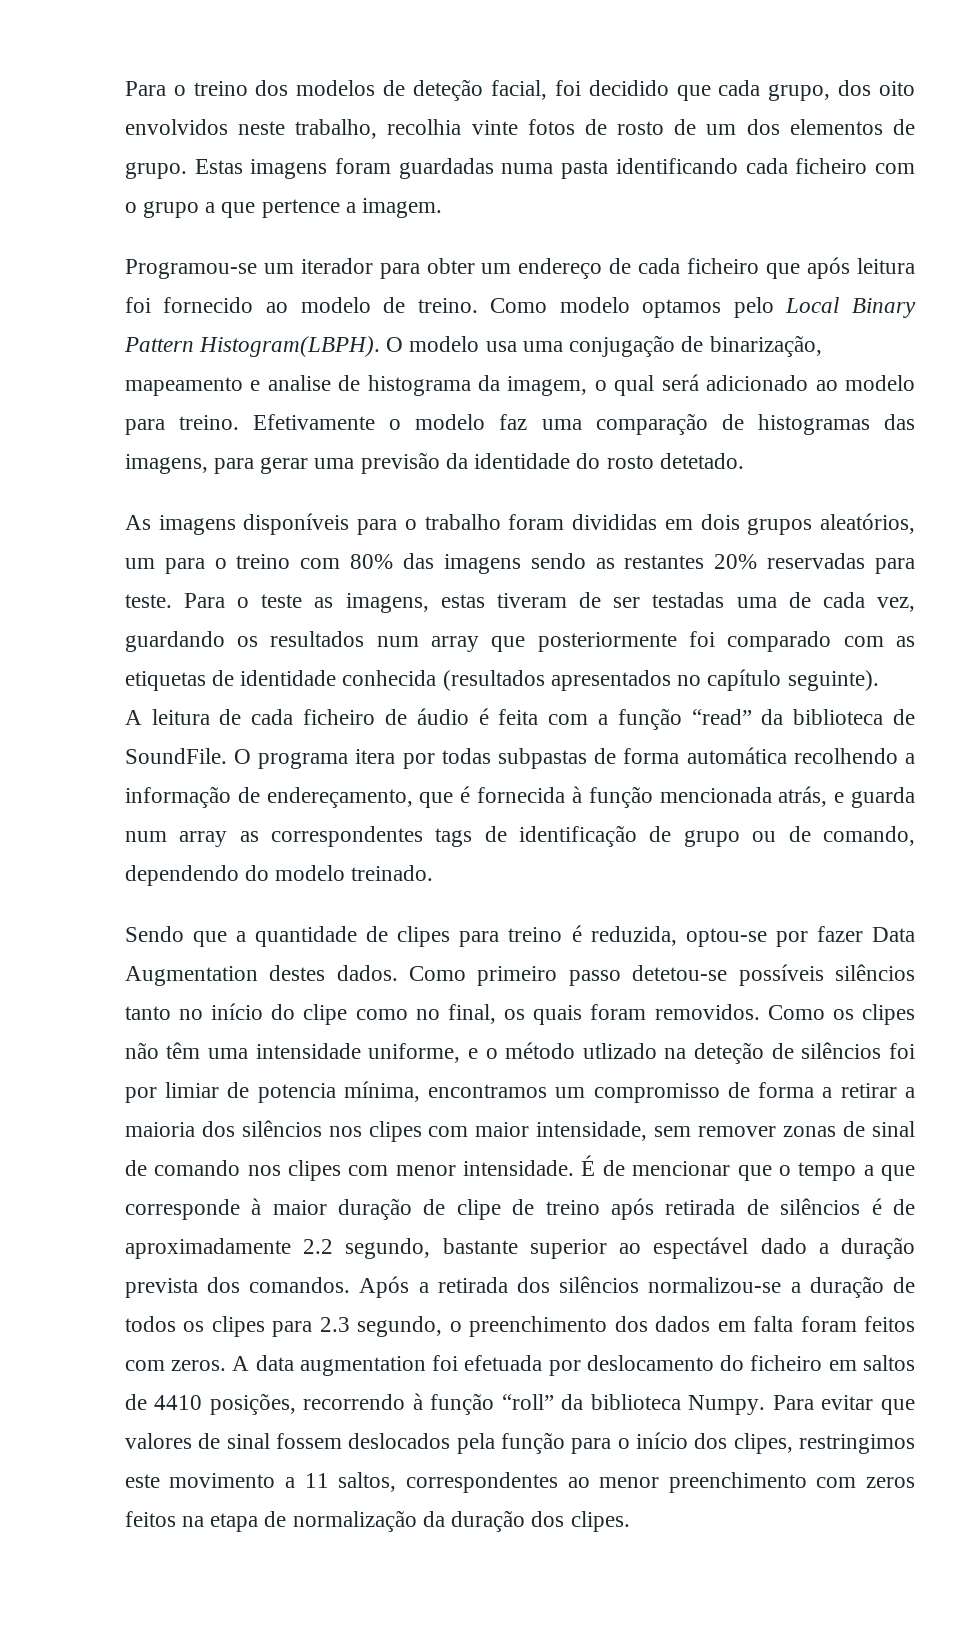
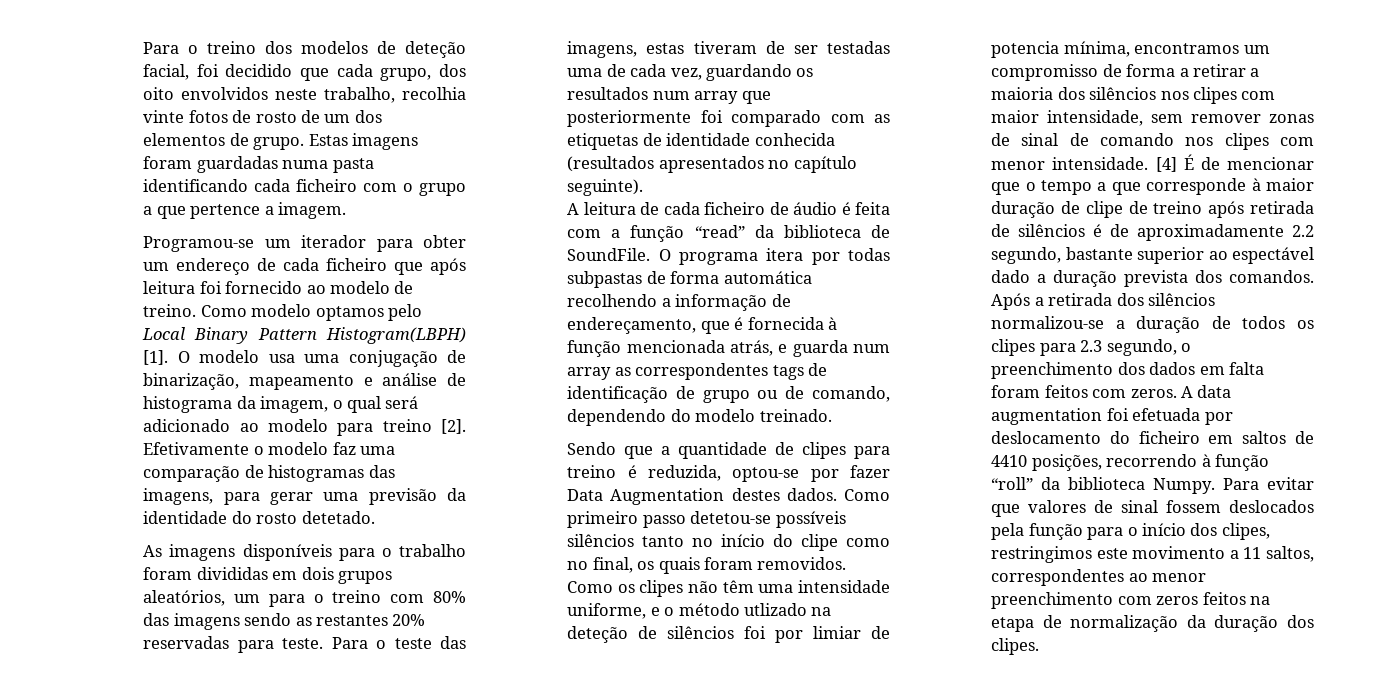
- Como modelo optamos pelo Local Binary Pattern Histogram(LBPH).
+ Como modelo optamos pelo Local Binary Pattern Histogram(LBPH) [1].
- O modelo usa uma conjugação de binarização, mapeamento e analise de histograma da imagem, o qual será adicionado ao modelo para treino.
+ O modelo usa uma conjugação de binarização, mapeamento e análise de histograma da imagem, o qual será adicionado ao modelo para treino [2].
- Para o teste as imagens, estas tiveram de ser testadas uma de cada vez, guardando os resultados num array que posteriormente foi comparado com as etiquetas de identidade conhecida (resultados apresentados no capítulo seguinte).
+ Para o teste das imagens, estas tiveram de ser testadas uma de cada vez, guardando os resultados num array que posteriormente foi comparado com as etiquetas de identidade conhecida (resultados apresentados no capítulo seguinte).
- É de mencionar que o tempo a que corresponde à maior duração de clipe de treino após retirada de silêncios é de aproximadamente 2.2 segundo, bastante superior ao espectável dado a duração prevista dos comandos.
+ [4] É de mencionar que o tempo a que corresponde à maior duração de clipe de treino após retirada de silêncios é de aproximadamente 2.2 segundo, bastante superior ao espectável dado a duração prevista dos comandos.

